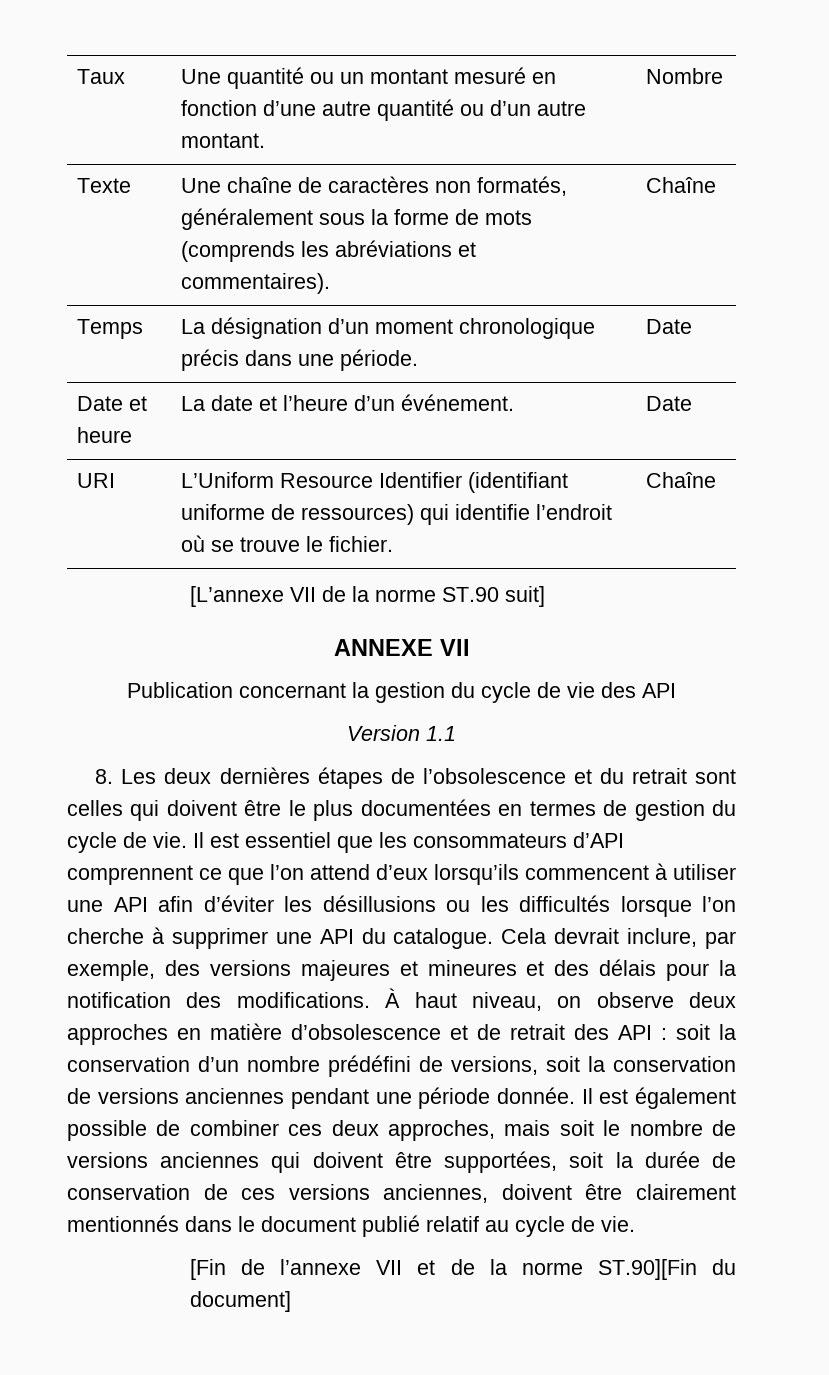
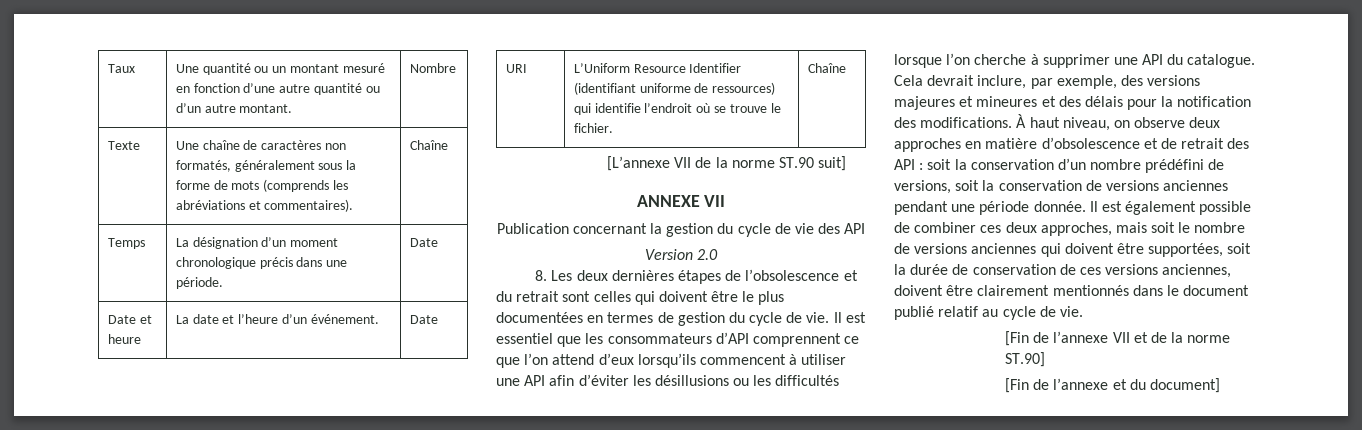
- Version 1.1
+ Version 2.0
- [Fin de l’annexe VII et de la norme ST.90][Fin du document]
+ [Fin de l’annexe VII et de la norme ST.90]
+ [Fin de l’annexe et du document]

